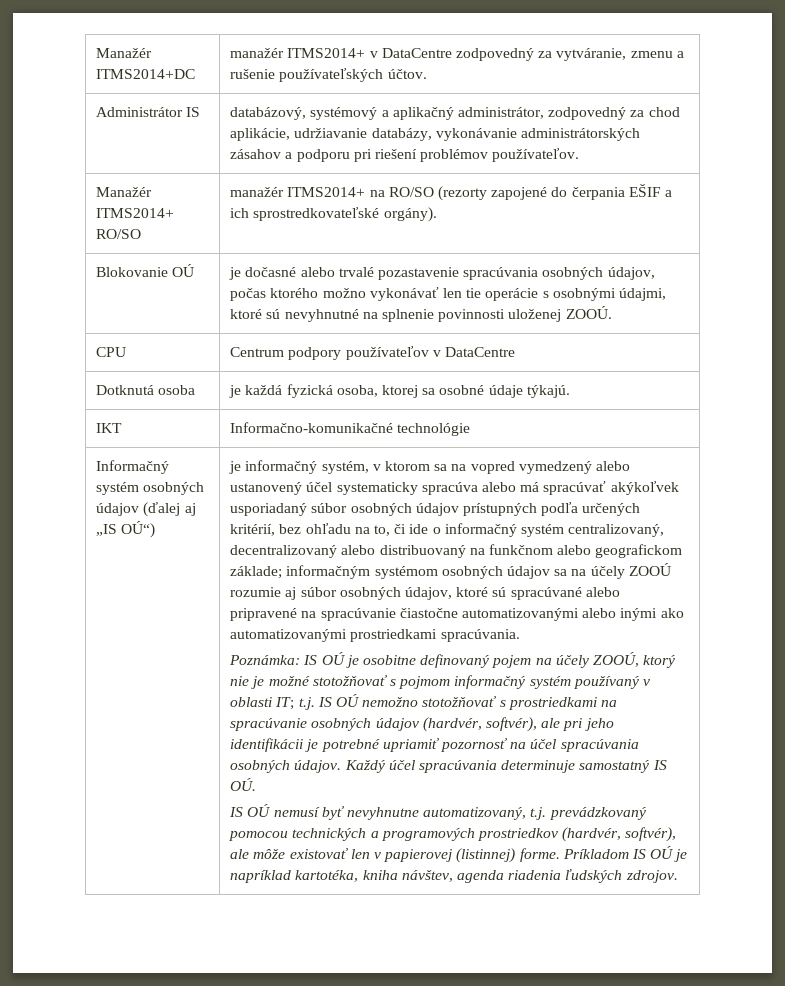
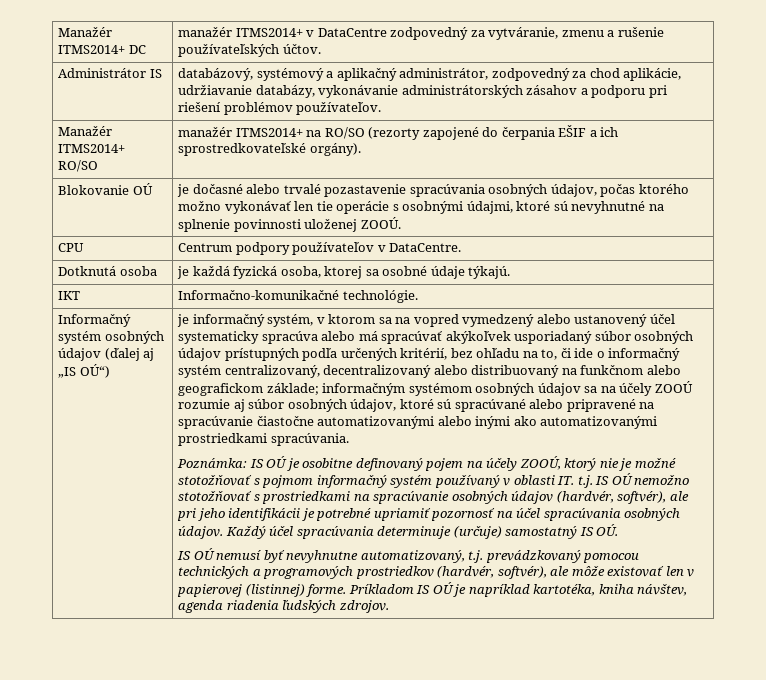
- Manažér ITMS2014+DC | manažér ITMS2014+ v DataCentre zodpovedný za vytváranie, zmenu a rušenie používateľských účtov.
+ Manažér ITMS2014+ DC | manažér ITMS2014+ v DataCentre zodpovedný za vytváranie, zmenu a rušenie používateľských účtov.
- CPU | Centrum podpory používateľov v DataCentre
+ CPU | Centrum podpory používateľov v DataCentre.
- IKT | Informačno-komunikačné technológie
+ IKT | Informačno-komunikačné technológie.
- Poznámka: IS OÚ je osobitne definovaný pojem na účely ZOOÚ, ktorý nie je možné stotožňovať s pojmom informačný systém používaný v oblasti IT; t.j. IS OÚ nemožno stotožňovať s prostriedkami na spracúvanie osobných údajov (hardvér, softvér), ale pri jeho identifikácii je potrebné upriamiť pozornosť na účel spracúvania osobných údajov.
+ Poznámka: IS OÚ je osobitne definovaný pojem na účely ZOOÚ, ktorý nie je možné stotožňovať s pojmom informačný systém používaný v oblasti IT. t.j. IS OÚ nemožno stotožňovať s prostriedkami na spracúvanie osobných údajov (hardvér, softvér), ale pri jeho identifikácii je potrebné upriamiť pozornosť na účel spracúvania osobných údajov.
- Každý účel spracúvania determinuje samostatný IS OÚ.
+ Každý účel spracúvania determinuje (určuje) samostatný IS OÚ.

